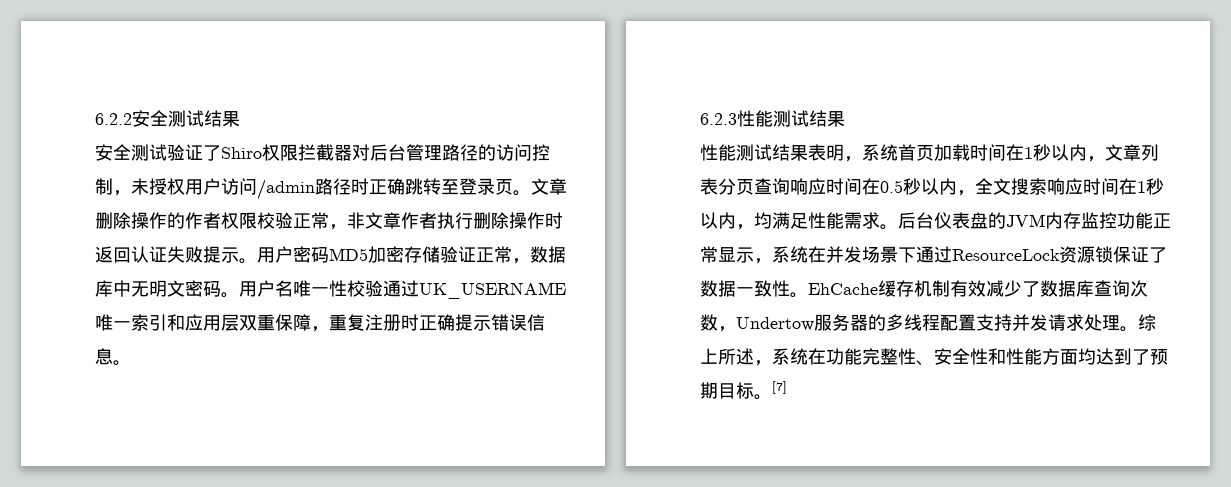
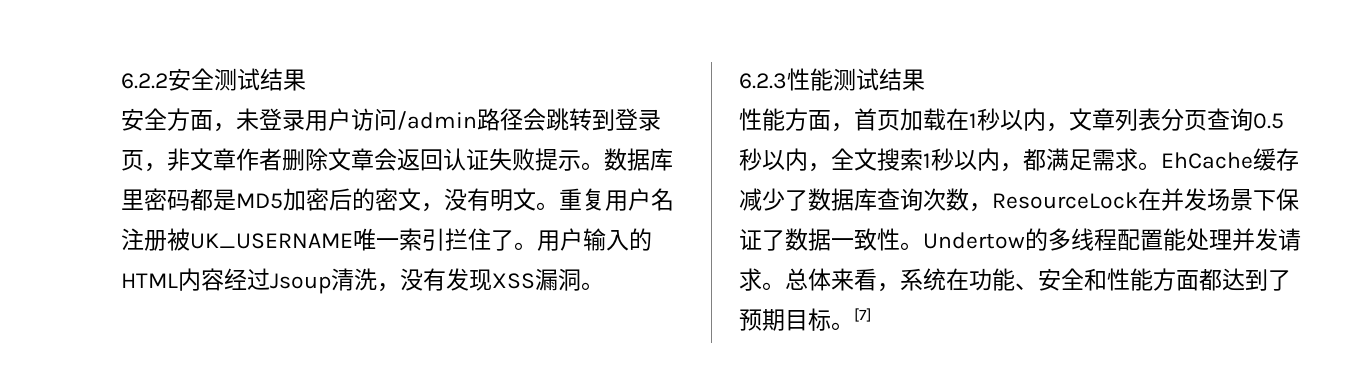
- 安全测试验证了Shiro权限拦截器对后台管理路径的访问控制，未授权用户访问/admin路径时正确跳转至登录页。文章删除操作的作者权限校验正常，非文章作者执行删除操作时返回认证失败提示。
+ 安全方面，未登录用户访问/admin路径会跳转到登录页，非文章作者删除文章会返回认证失败提示。
- 用户密码MD5加密存储验证正常，数据库中无明文密码。用户名唯一性校验通过UK_USERNAME唯一索引和应用层双重保障，重复注册时正确提示错误信息。
+ 数据库里密码都是MD5加密后的密文，没有明文。重复用户名注册被UK_USERNAME唯一索引拦住了。用户输入的HTML内容经过Jsoup清洗，没有发现XSS漏洞。
- 性能测试结果表明，系统首页加载时间在1秒以内，文章列表分页查询响应时间在0.5秒以内，全文搜索响应时间在1秒以内，均满足性能需求。后台仪表盘的JVM内存监控功能正常显示，系统在并发场景下通过ResourceLock资源锁保证了数据一致性。EhCache缓存机制有效减少了数据库查询次数，Undertow服务器的多线程配置支持并发请求处理。综上所述，系统在功能完整性、安全性和性能方面均达到了预期目标。
+ 性能方面，首页加载在1秒以内，文章列表分页查询0.5秒以内，全文搜索1秒以内，都满足需求。EhCache缓存减少了数据库查询次数，ResourceLock在并发场景下保证了数据一致性。Undertow的多线程配置能处理并发请求。总体来看，系统在功能、安全和性能方面都达到了预期目标。

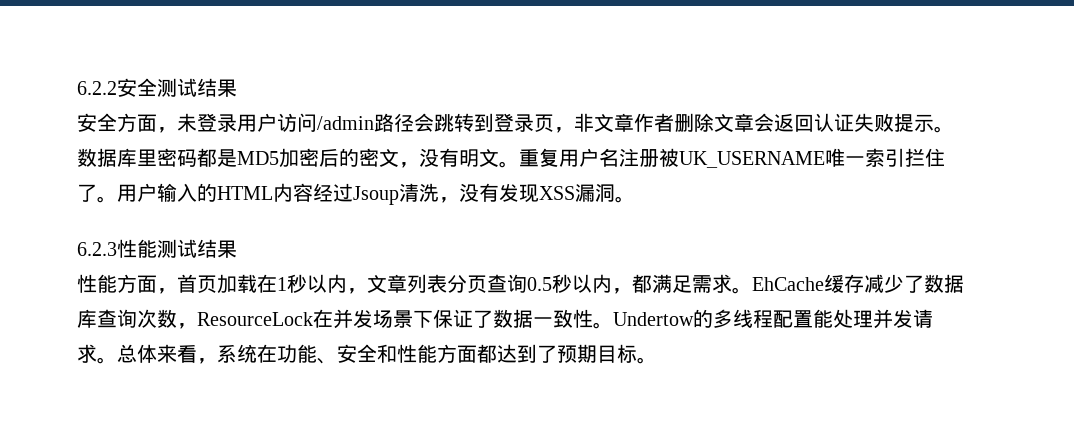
- 性能方面，首页加载在1秒以内，文章列表分页查询0.5秒以内，全文搜索1秒以内，都满足需求。
+ 性能方面，首页加载在1秒以内，文章列表分页查询0.5秒以内，都满足需求。
- [7]

